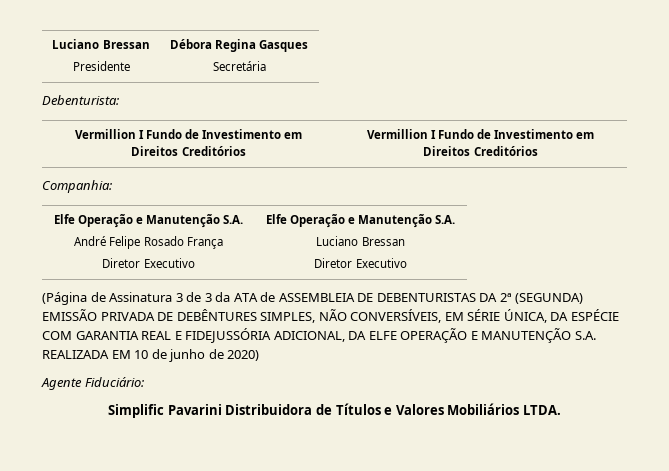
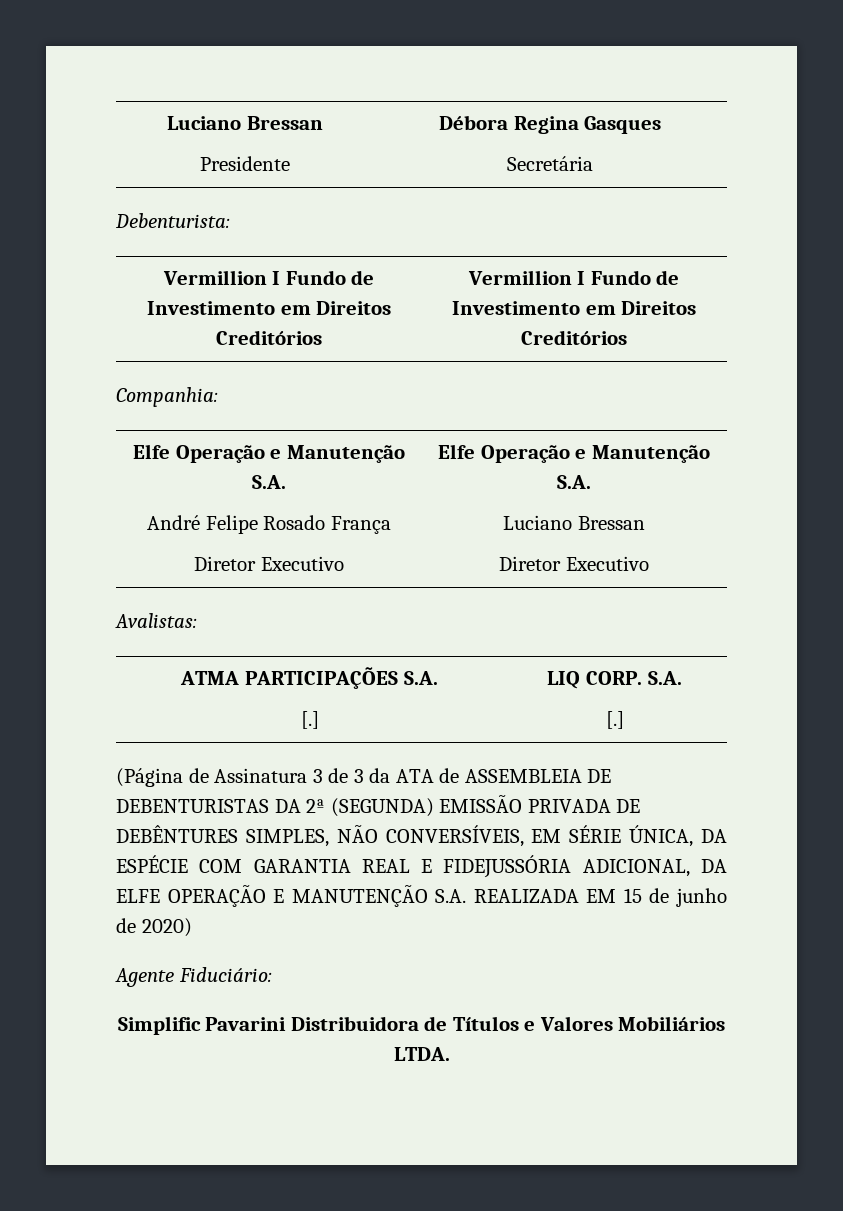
+ Avalistas:
+ ATMA PARTICIPAÇÕES S.A.
+ [.] | LIQ CORP. S.A.
+ [.]
- (Página de Assinatura 3 de 3 da ATA de ASSEMBLEIA DE DEBENTURISTAS DA 2ª (SEGUNDA) EMISSÃO PRIVADA DE DEBÊNTURES SIMPLES, NÃO CONVERSÍVEIS, EM SÉRIE ÚNICA, DA ESPÉCIE COM GARANTIA REAL E FIDEJUSSÓRIA ADICIONAL, DA ELFE OPERAÇÃO E MANUTENÇÃO S.A. REALIZADA EM 10 de junho de 2020)
+ (Página de Assinatura 3 de 3 da ATA de ASSEMBLEIA DE DEBENTURISTAS DA 2ª (SEGUNDA) EMISSÃO PRIVADA DE DEBÊNTURES SIMPLES, NÃO CONVERSÍVEIS, EM SÉRIE ÚNICA, DA ESPÉCIE COM GARANTIA REAL E FIDEJUSSÓRIA ADICIONAL, DA ELFE OPERAÇÃO E MANUTENÇÃO S.A. REALIZADA EM 15 de junho de 2020)

